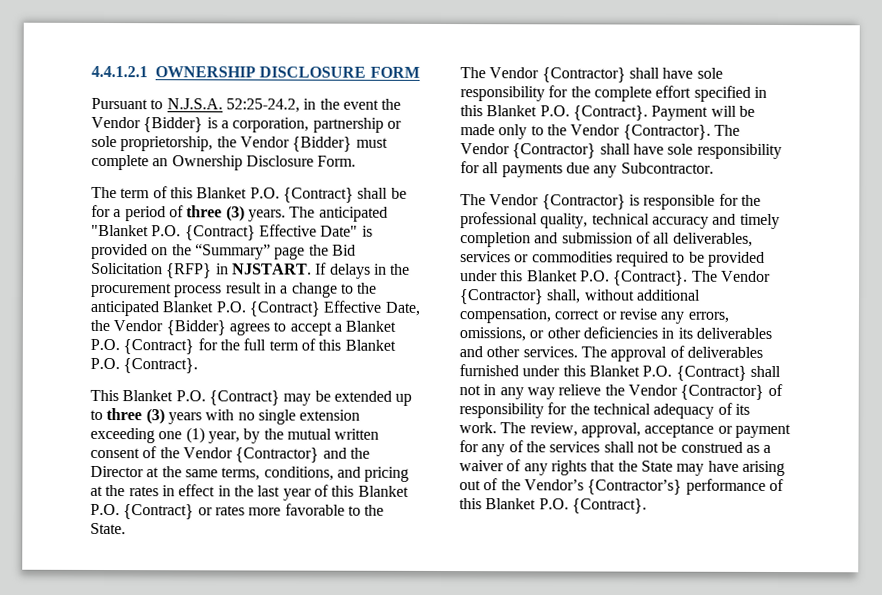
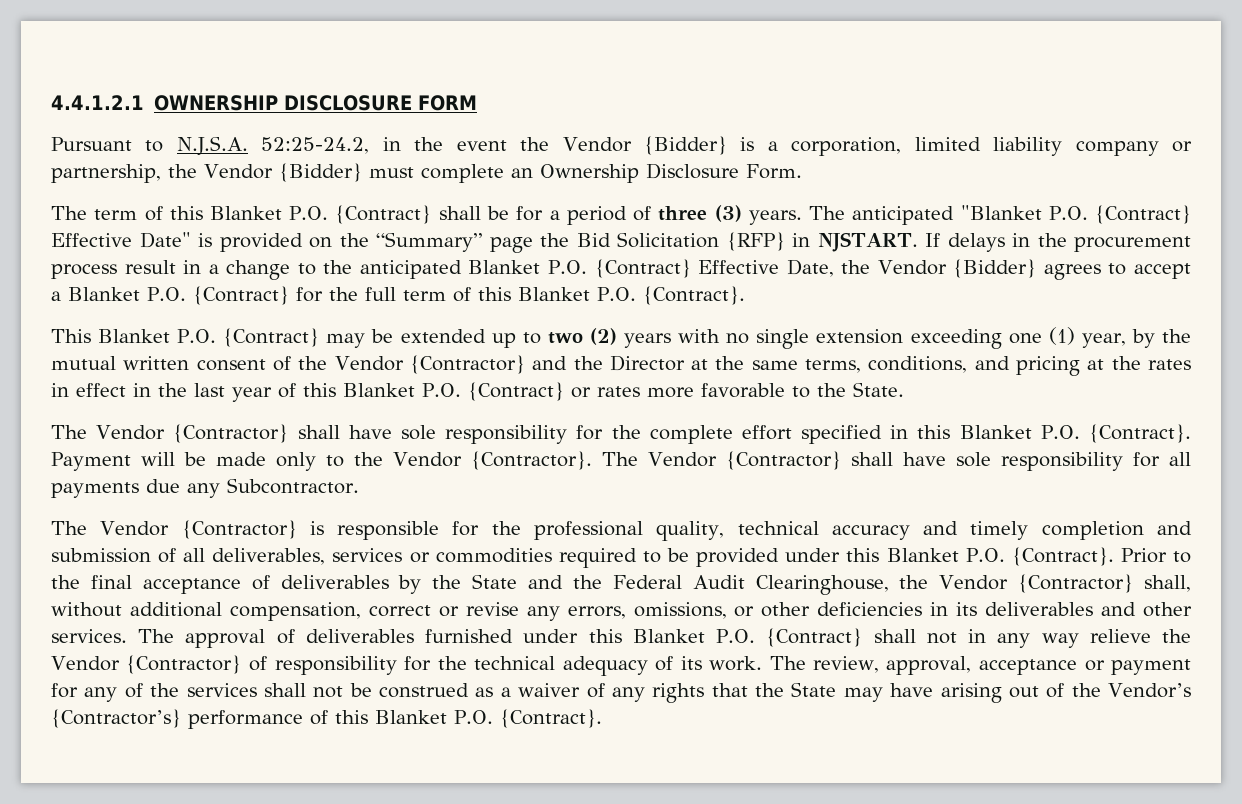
- Pursuant to N.J.S.A. 52:25-24.2, in the event the Vendor {Bidder} is a corporation, partnership or sole proprietorship, the Vendor {Bidder} must complete an Ownership Disclosure Form.
+ Pursuant to N.J.S.A. 52:25-24.2, in the event the Vendor {Bidder} is a corporation, limited liability company or partnership, the Vendor {Bidder} must complete an Ownership Disclosure Form.
- This Blanket P.O. {Contract} may be extended up to three (3) years with no single extension exceeding one (1) year, by the mutual written consent of the Vendor {Contractor} and the Director at the same terms, conditions, and pricing at the rates in effect in the last year of this Blanket P.O. {Contract} or rates more favorable to the State.
+ This Blanket P.O. {Contract} may be extended up to two (2) years with no single extension exceeding one (1) year, by the mutual written consent of the Vendor {Contractor} and the Director at the same terms, conditions, and pricing at the rates in effect in the last year of this Blanket P.O. {Contract} or rates more favorable to the State.
- The Vendor {Contractor} shall, without additional compensation, correct or revise any errors, omissions, or other deficiencies in its deliverables and other services.
+ Prior to the final acceptance of deliverables by the State and the Federal Audit Clearinghouse, the Vendor {Contractor} shall, without additional compensation, correct or revise any errors, omissions, or other deficiencies in its deliverables and other services.

